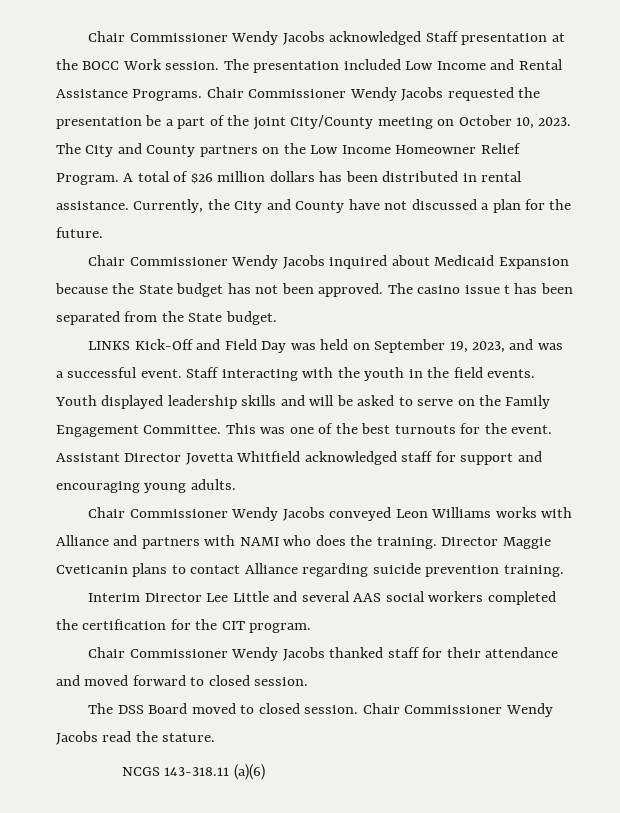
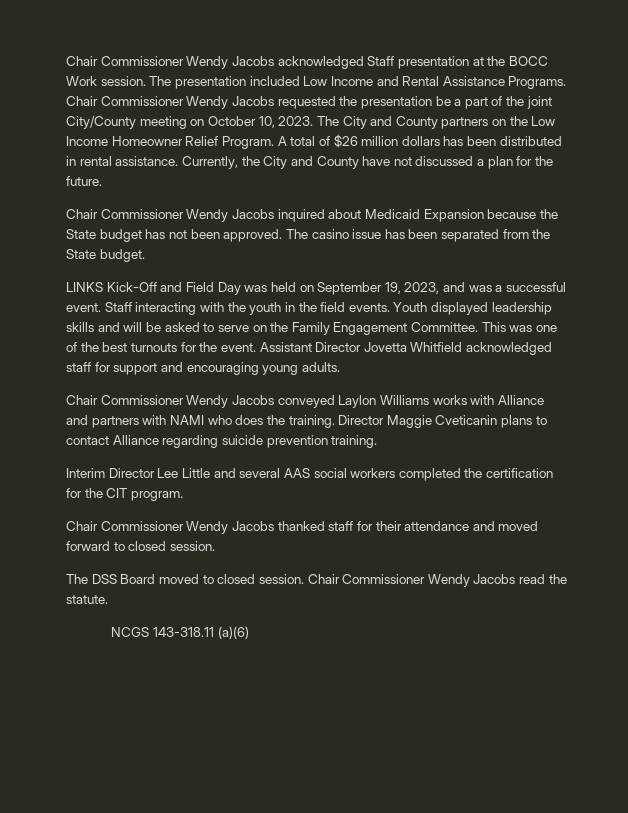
- The casino issue t has been separated from the State budget.
+ The casino issue has been separated from the State budget.
- Chair Commissioner Wendy Jacobs conveyed Leon Williams works with Alliance and partners with NAMI who does the training.
+ Chair Commissioner Wendy Jacobs conveyed Laylon Williams works with Alliance and partners with NAMI who does the training.
- Chair Commissioner Wendy Jacobs read the stature.
+ Chair Commissioner Wendy Jacobs read the statute.

